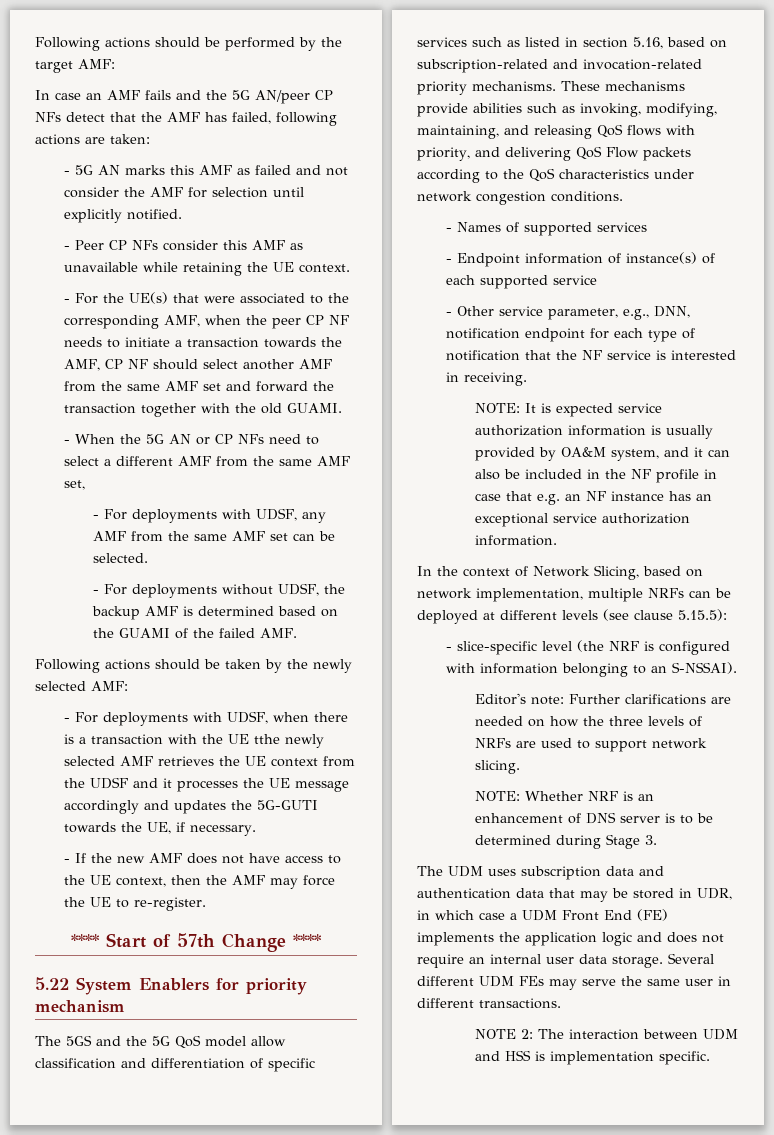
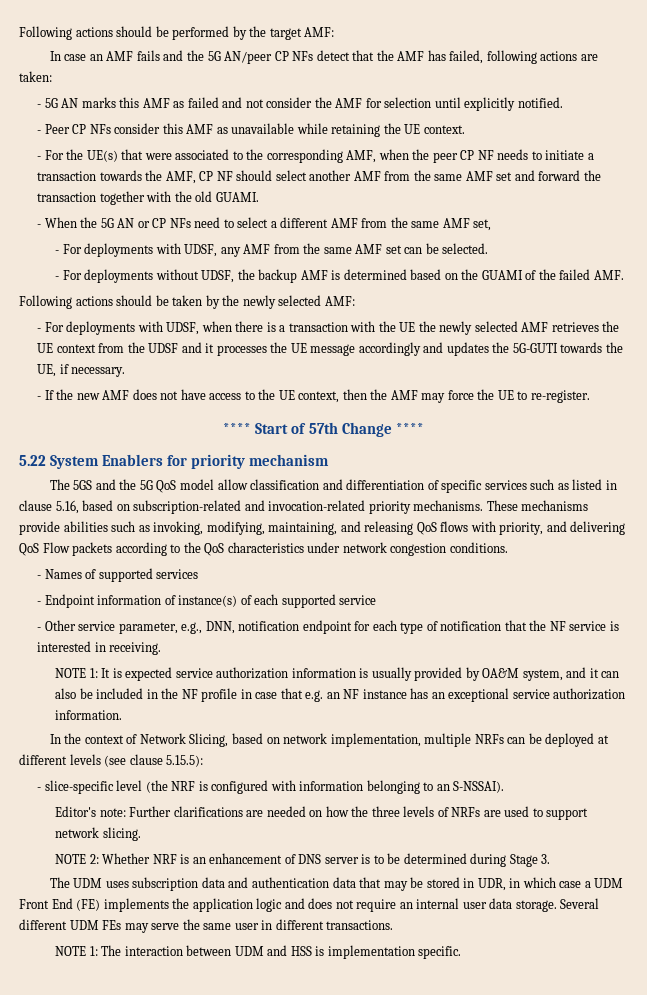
- - For deployments with UDSF, when there is a transaction with the UE tthe newly selected AMF retrieves the UE context from the UDSF and it processes the UE message accordingly and updates the 5G-GUTI towards the UE, if necessary.
+ - For deployments with UDSF, when there is a transaction with the UE the newly selected AMF retrieves the UE context from the UDSF and it processes the UE message accordingly and updates the 5G-GUTI towards the UE, if necessary.
- The 5GS and the 5G QoS model allow classification and differentiation of specific services such as listed in section 5.16, based on subscription-related and invocation-related priority mechanisms.
+ The 5GS and the 5G QoS model allow classification and differentiation of specific services such as listed in clause 5.16, based on subscription-related and invocation-related priority mechanisms.
- NOTE: It is expected service authorization information is usually provided by OA&M system, and it can also be included in the NF profile in case that e.g. an NF instance has an exceptional service authorization information.
+ NOTE 1: It is expected service authorization information is usually provided by OA&M system, and it can also be included in the NF profile in case that e.g. an NF instance has an exceptional service authorization information.
- NOTE: Whether NRF is an enhancement of DNS server is to be determined during Stage 3.
+ NOTE 2: Whether NRF is an enhancement of DNS server is to be determined during Stage 3.
- NOTE 2: The interaction between UDM and HSS is implementation specific.
+ NOTE 1: The interaction between UDM and HSS is implementation specific.

